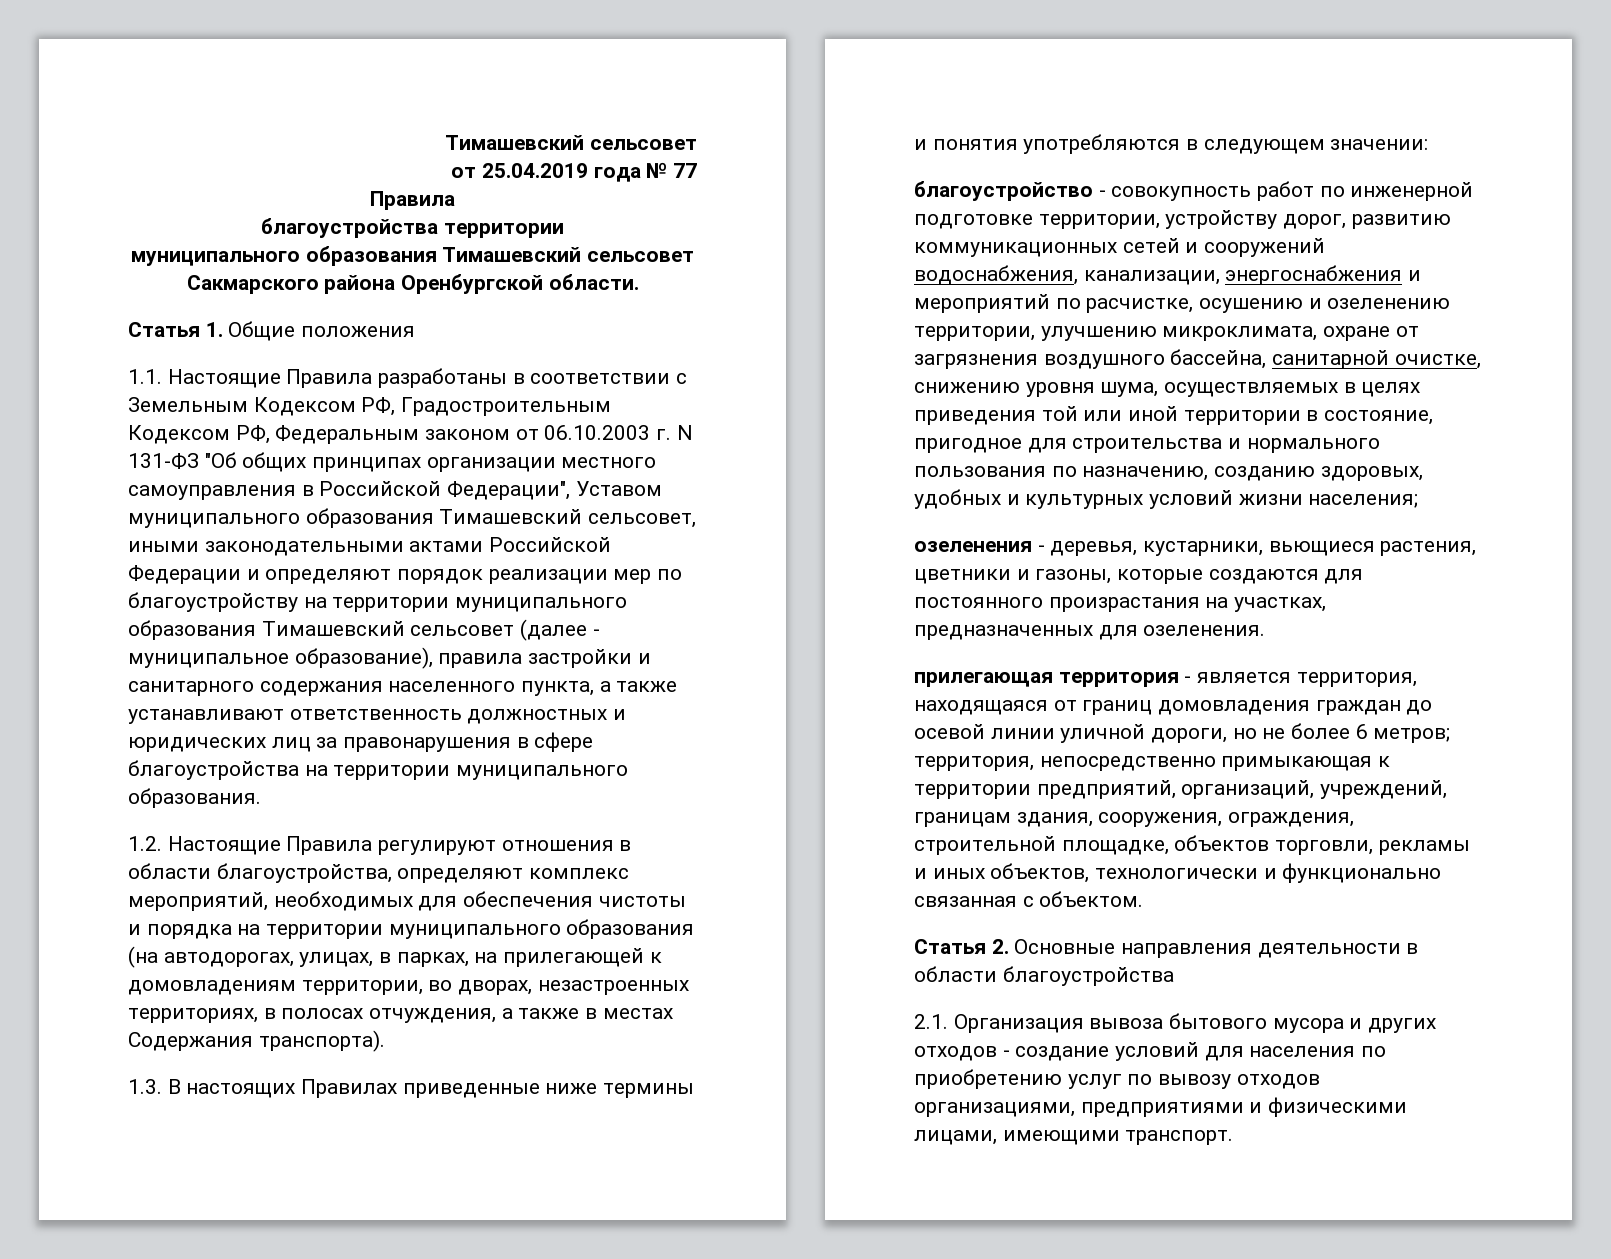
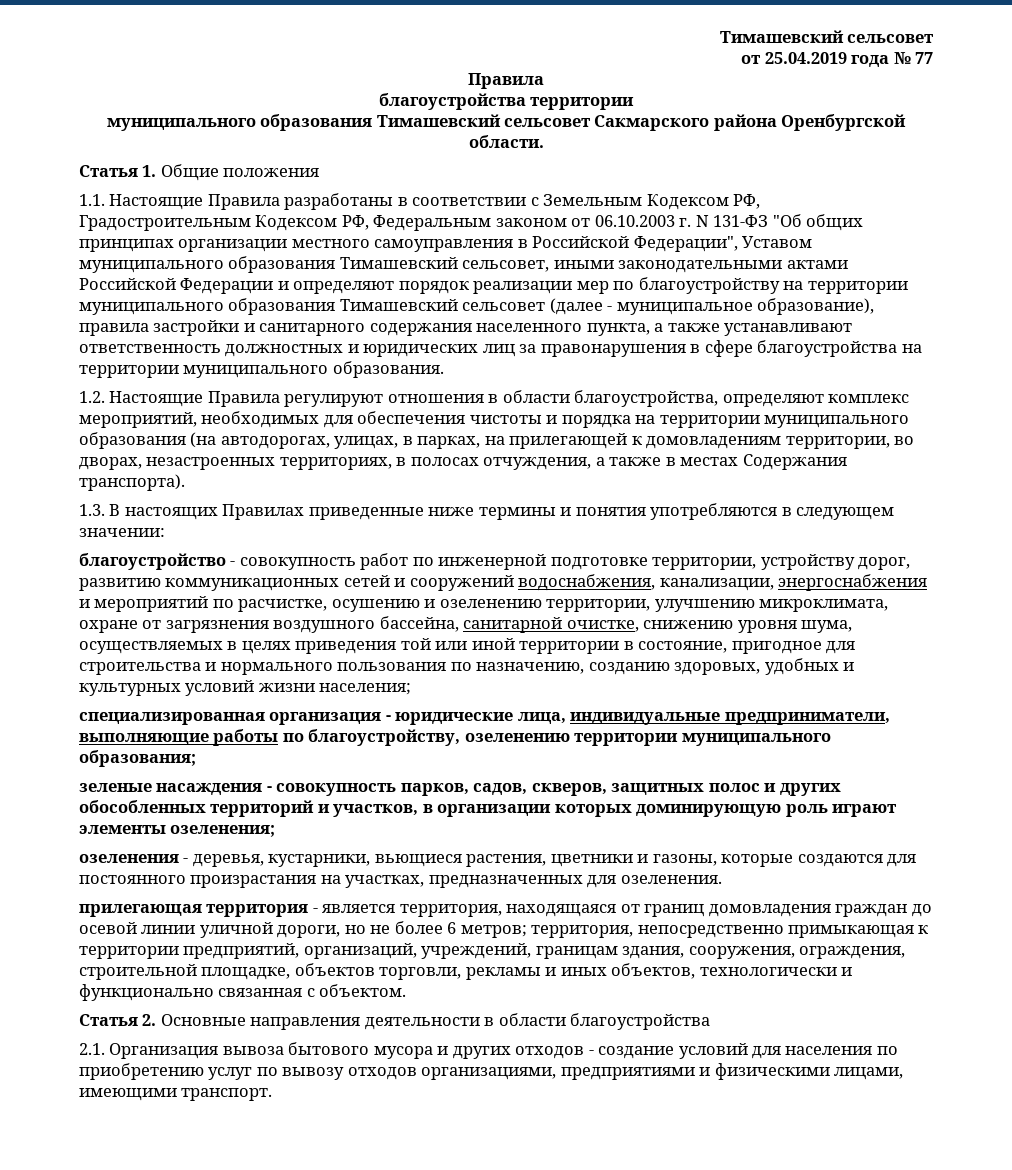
+ специализированная организация - юридические лица, индивидуальные предприниматели, выполняющие работы по благоустройству, озеленению территории муниципального образования;
+ зеленые насаждения - совокупность парков, садов, скверов, защитных полос и других обособленных территорий и участков, в организации которых доминирующую роль играют элементы озеленения;

